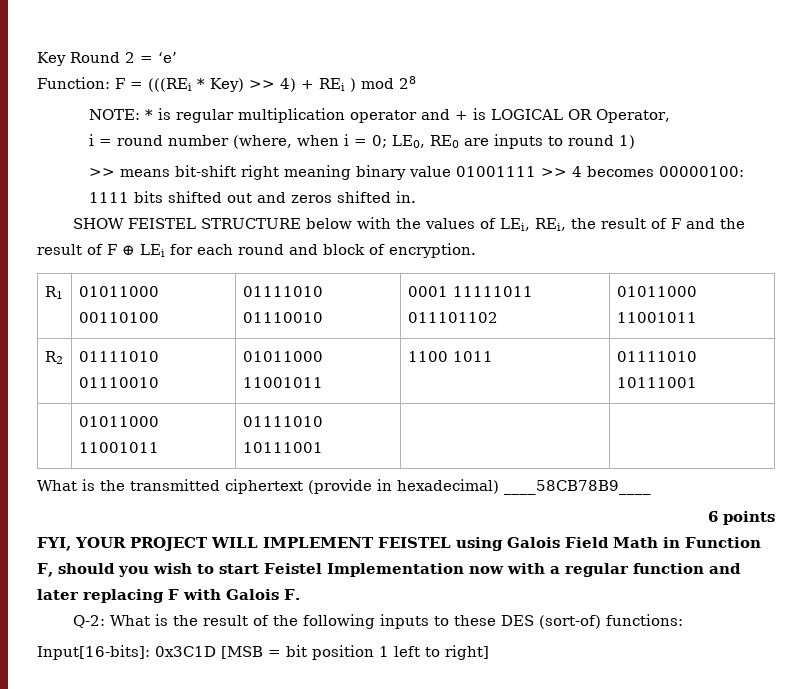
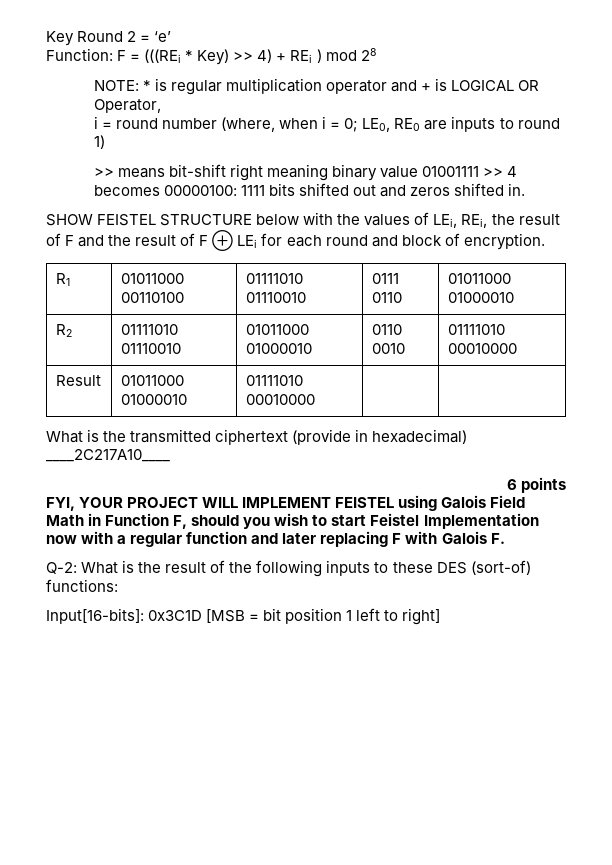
- R1 | 01011000 00110100 | 01111010 01110010 | 0001 11111011 011101102 | 01011000 11001011
+ R1 | 01011000 00110100 | 01111010 01110010 | 0111 0110 | 01011000 01000010
- R2 | 01111010 01110010 | 01011000 11001011 | 1100 1011 | 01111010 10111001
- | 01011000 11001011 | 01111010 10111001 | |
+ R2 | 01111010 01110010 | 01011000 01000010 | 0110 0010 | 01111010 00010000
+ Result | 01011000 01000010 | 01111010 00010000 | |
- What is the transmitted ciphertext (provide in hexadecimal) ____58CB78B9____
+ What is the transmitted ciphertext (provide in hexadecimal) ____2C217A10____

